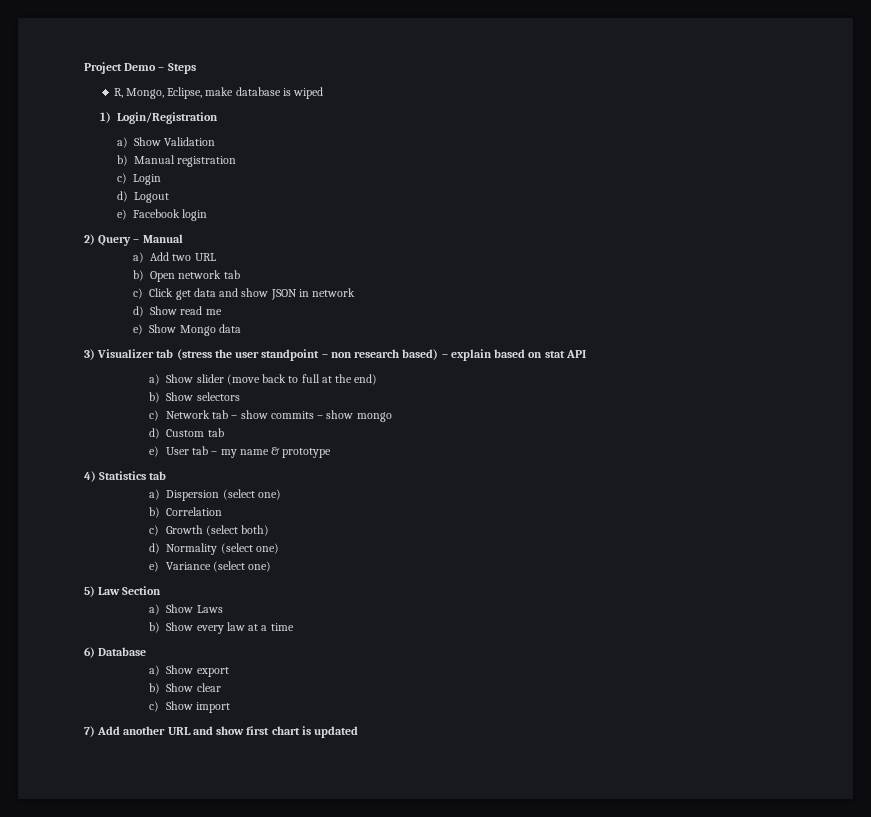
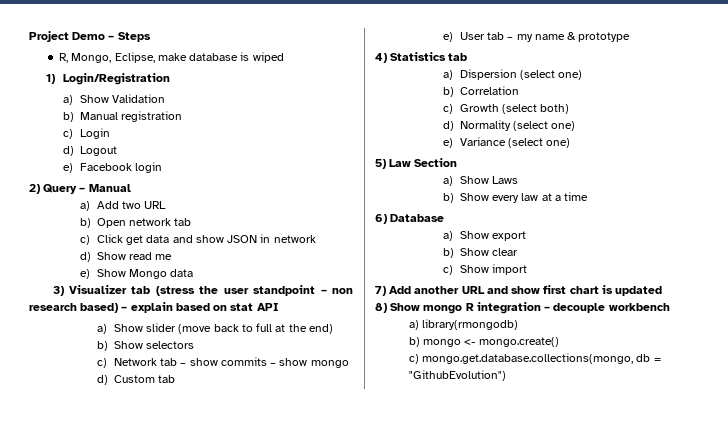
+ 8) Show mongo R integration – decouple workbench
+ a) library(rmongodb)
+ b) mongo <- mongo.create()
+ c) mongo.get.database.collections(mongo, db = "GithubEvolution")

